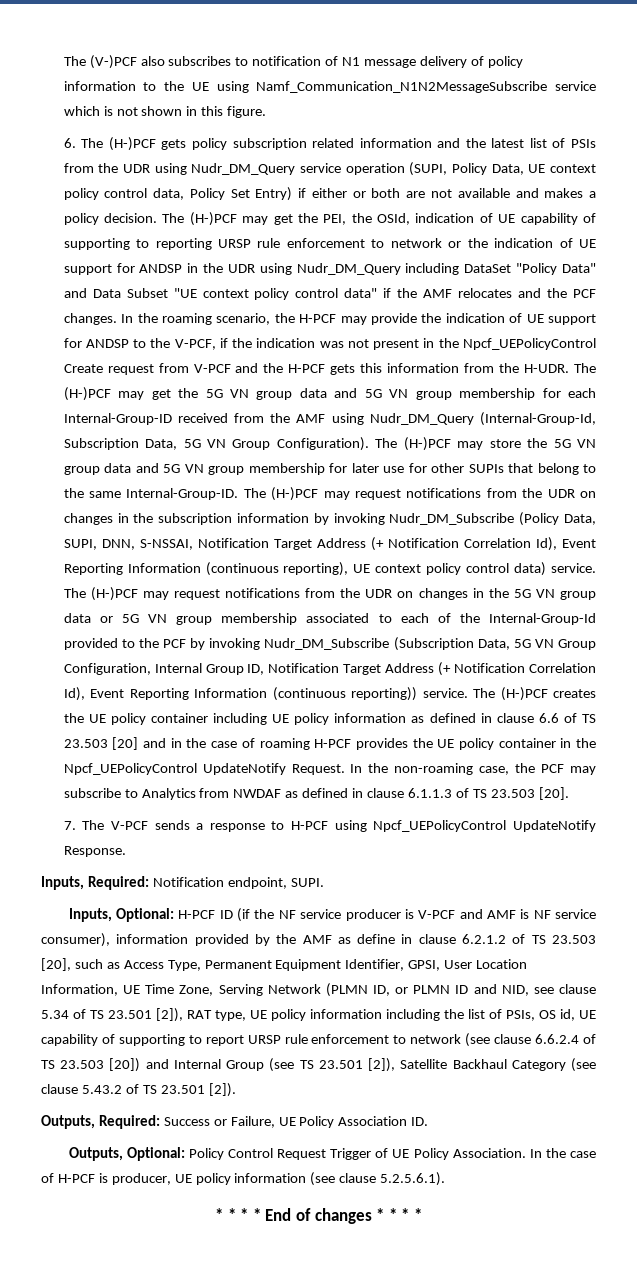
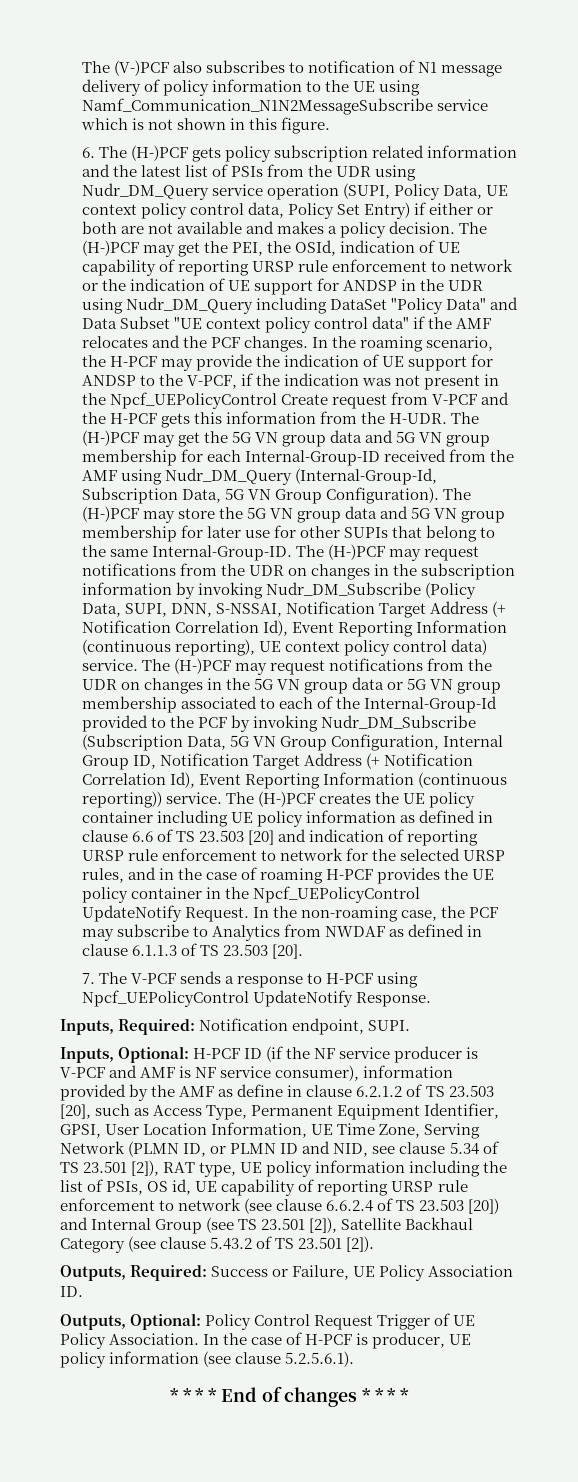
- The (H-)PCF may get the PEI, the OSId, indication of UE capability of supporting to reporting URSP rule enforcement to network or the indication of UE support for ANDSP in the UDR using Nudr_DM_Query including DataSet "Policy Data" and Data Subset "UE context policy control data" if the AMF relocates and the PCF changes.
+ The (H-)PCF may get the PEI, the OSId, indication of UE capability of reporting URSP rule enforcement to network or the indication of UE support for ANDSP in the UDR using Nudr_DM_Query including DataSet "Policy Data" and Data Subset "UE context policy control data" if the AMF relocates and the PCF changes.
- The (H-)PCF creates the UE policy container including UE policy information as defined in clause 6.6 of TS 23.503 [20] and in the case of roaming H-PCF provides the UE policy container in the Npcf_UEPolicyControl UpdateNotify Request.
+ The (H-)PCF creates the UE policy container including UE policy information as defined in clause 6.6 of TS 23.503 [20] and indication of reporting URSP rule enforcement to network for the selected URSP rules, and in the case of roaming H-PCF provides the UE policy container in the Npcf_UEPolicyControl UpdateNotify Request.
- H-PCF ID (if the NF service producer is V-PCF and AMF is NF service consumer), information provided by the AMF as define in clause 6.2.1.2 of TS 23.503 [20], such as Access Type, Permanent Equipment Identifier, GPSI, User Location Information, UE Time Zone, Serving Network (PLMN ID, or PLMN ID and NID, see clause 5.34 of TS 23.501 [2]), RAT type, UE policy information including the list of PSIs, OS id, UE capability of supporting to report URSP rule enforcement to network (see clause 6.6.2.4 of TS 23.503 [20]) and Internal Group (see TS 23.501 [2]), Satellite Backhaul Category (see clause 5.43.2 of TS 23.501 [2]).
+ H-PCF ID (if the NF service producer is V-PCF and AMF is NF service consumer), information provided by the AMF as define in clause 6.2.1.2 of TS 23.503 [20], such as Access Type, Permanent Equipment Identifier, GPSI, User Location Information, UE Time Zone, Serving Network (PLMN ID, or PLMN ID and NID, see clause 5.34 of TS 23.501 [2]), RAT type, UE policy information including the list of PSIs, OS id, UE capability of reporting URSP rule enforcement to network (see clause 6.6.2.4 of TS 23.503 [20]) and Internal Group (see TS 23.501 [2]), Satellite Backhaul Category (see clause 5.43.2 of TS 23.501 [2]).

